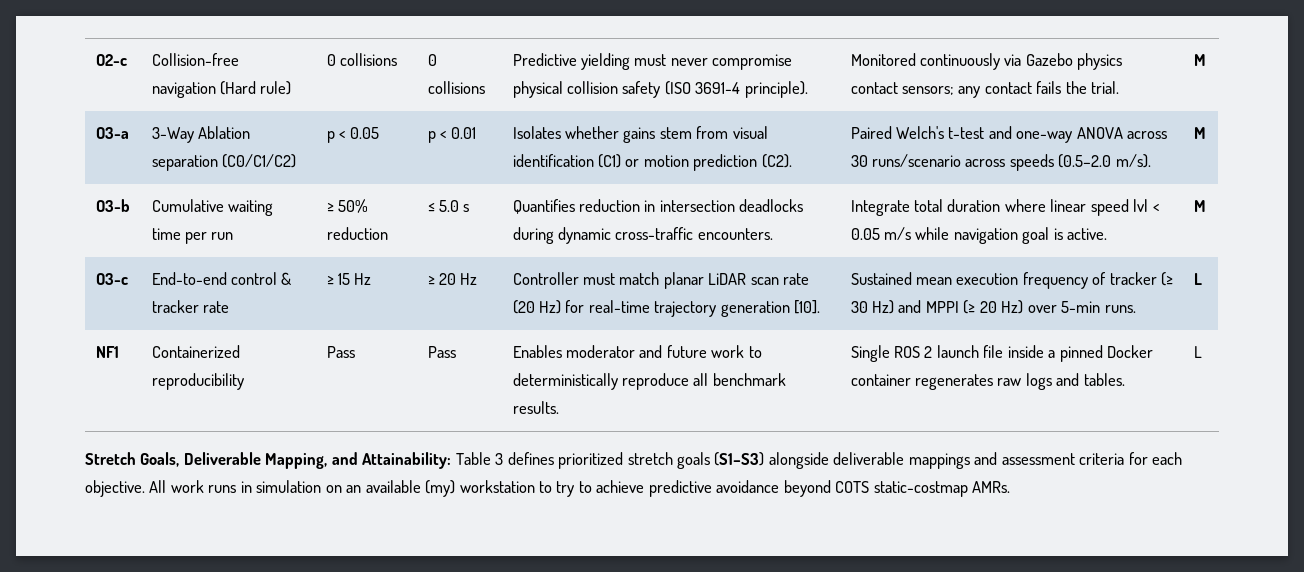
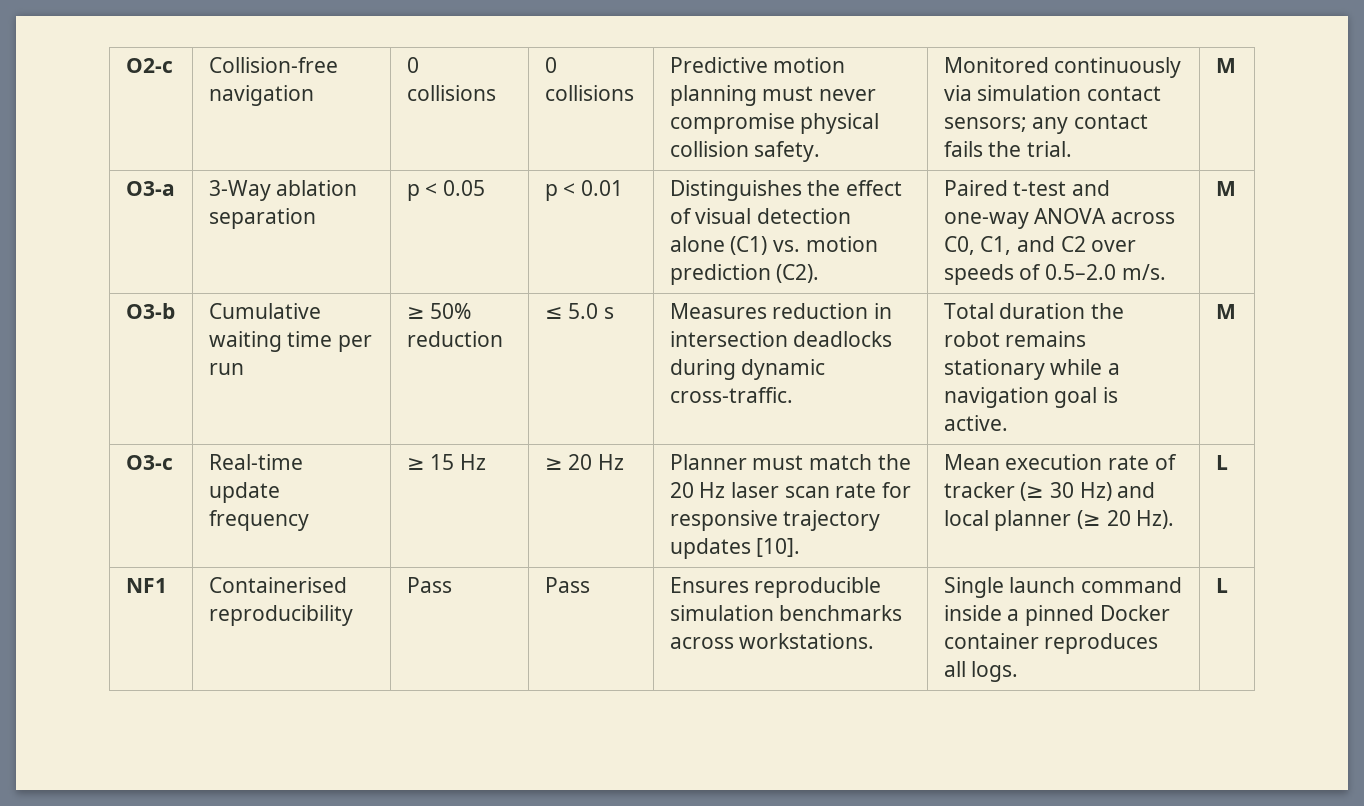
- O2-c | Collision-free navigation (Hard rule) | 0 collisions | 0 collisions | Predictive yielding must never compromise physical collision safety (ISO 3691-4 principle). | Monitored continuously via Gazebo physics contact sensors; any contact fails the trial. | M
+ O2-c | Collision-free navigation | 0 collisions | 0 collisions | Predictive motion planning must never compromise physical collision safety. | Monitored continuously via simulation contact sensors; any contact fails the trial. | M
- O3-a | 3-Way Ablation separation (C0/C1/C2) | p < 0.05 | p < 0.01 | Isolates whether gains stem from visual identification (C1) or motion prediction (C2). | Paired Welch's t-test and one-way ANOVA across 30 runs/scenario across speeds (0.5–2.0 m/s). | M
+ O3-a | 3-Way ablation separation | p < 0.05 | p < 0.01 | Distinguishes the effect of visual detection alone (C1) vs. motion prediction (C2). | Paired t-test and one-way ANOVA across C0, C1, and C2 over speeds of 0.5–2.0 m/s. | M
- O3-b | Cumulative waiting time per run | ≥ 50% reduction | ≤ 5.0 s | Quantifies reduction in intersection deadlocks during dynamic cross-traffic encounters. | Integrate total duration where linear speed |v| < 0.05 m/s while navigation goal is active. | M
+ O3-b | Cumulative waiting time per run | ≥ 50% reduction | ≤ 5.0 s | Measures reduction in intersection deadlocks during dynamic cross-traffic. | Total duration the robot remains stationary while a navigation goal is active. | M
- End-to-end control & tracker rate
+ Real-time update frequency
- Controller must match planar LiDAR scan rate (20 Hz) for real-time trajectory generation [10]. | Sustained mean execution frequency of tracker (≥ 30 Hz) and MPPI (≥ 20 Hz) over 5-min runs.
+ Planner must match the 20 Hz laser scan rate for responsive trajectory updates [10]. | Mean execution rate of tracker (≥ 30 Hz) and local planner (≥ 20 Hz).
- NF1 | Containerized reproducibility | Pass | Pass | Enables moderator and future work to deterministically reproduce all benchmark results. | Single ROS 2 launch file inside a pinned Docker container regenerates raw logs and tables. | L
- Stretch Goals, Deliverable Mapping, and Attainability: Table 3 defines prioritized stretch goals (S1–S3) alongside deliverable mappings and assessment criteria for each objective. All work runs in simulation on an available (my) workstation to try to achieve predictive avoidance beyond COTS static-costmap AMRs.
+ NF1 | Containerised reproducibility | Pass | Pass | Ensures reproducible simulation benchmarks across workstations. | Single launch command inside a pinned Docker container reproduces all logs. | L

